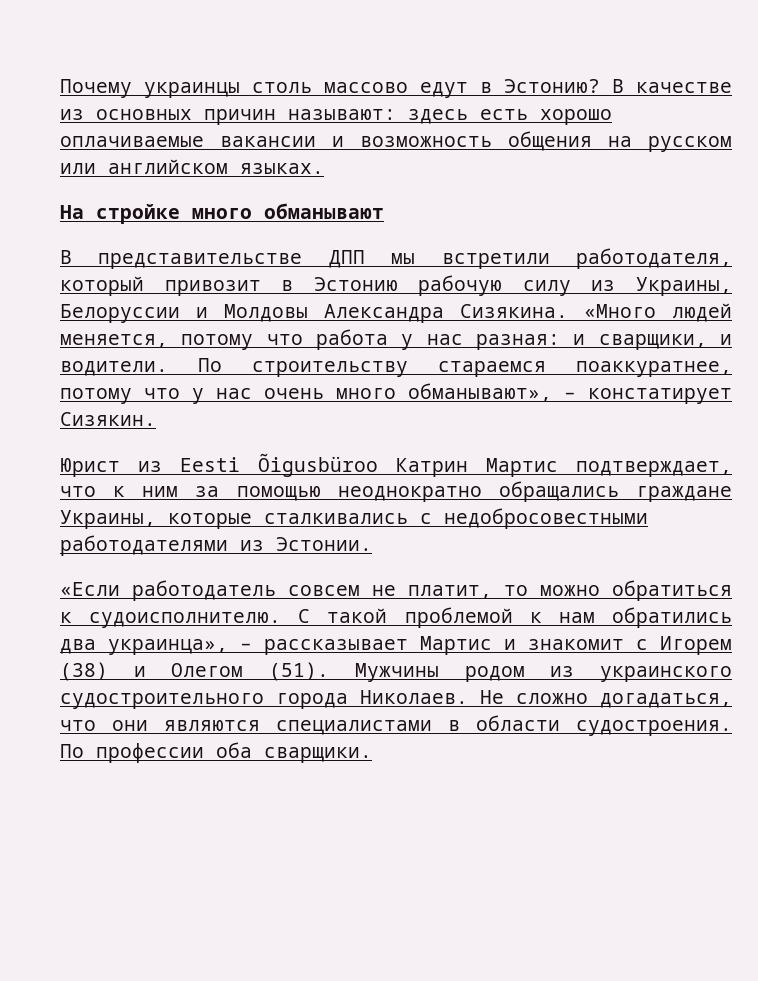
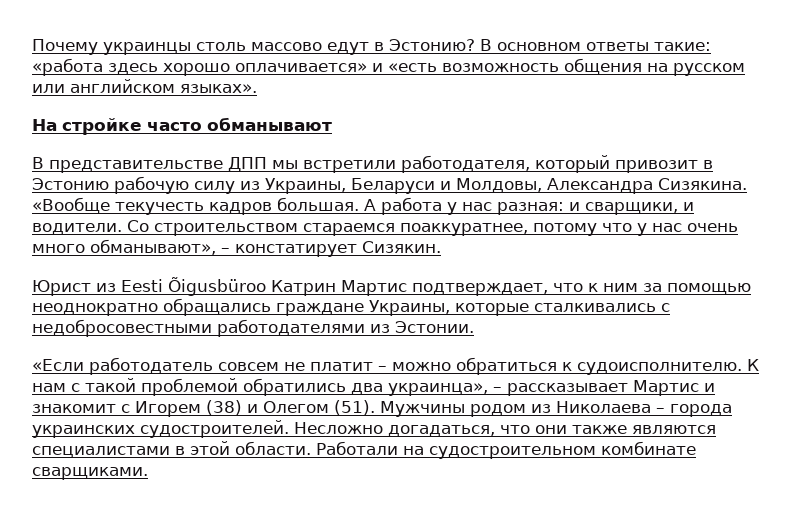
- В качестве из основных причин называют: здесь есть хорошо оплачиваемые вакансии и возможность общения на русском или английском языках.
+ В основном ответы такие: «работа здесь хорошо оплачивается» и «есть возможность общения на русском или английском языках».
- На стройке много обманывают
+ На стройке часто обманывают
- В представительстве ДПП мы встретили работодателя, который привозит в Эстонию рабочую силу из Украины, Белоруссии и Молдовы Александра Сизякина. «Много людей меняется, потому что работа у нас разная: и сварщики, и водители.
+ В представительстве ДПП мы встретили работодателя, который привозит в Эстонию рабочую силу из Украины, Беларуси и Молдовы, Александра Сизякина. «Вообще текучесть кадров большая. А работа у нас разная: и сварщики, и водители.
- По строительству стараемся поаккуратнее, потому что у нас очень много обманывают», – констатирует Сизякин.
+ Со строительством стараемся поаккуратнее, потому что у нас очень много обманывают», – констатирует Сизякин.
- «Если работодатель совсем не платит, то можно обратиться к судоисполнителю.
+ «Если работодатель совсем не платит – можно обратиться к судоисполнителю.
- С такой проблемой к нам обратились два украинца», – рассказывает Мартис и знакомит с Игорем (38) и Олегом (51).
+ К нам с такой проблемой обратились два украинца», – рассказывает Мартис и знакомит с Игорем (38) и Олегом (51).
- Мужчины родом из украинского судостроительного города Николаев. Не сложно догадаться, что они являются специалистами в области судостроения. По профессии оба сварщики.
+ Мужчины родом из Николаева – города украинских судостроителей. Несложно догадаться, что они также являются специалистами в этой области. Работали на судостроительном комбинате сварщиками.

